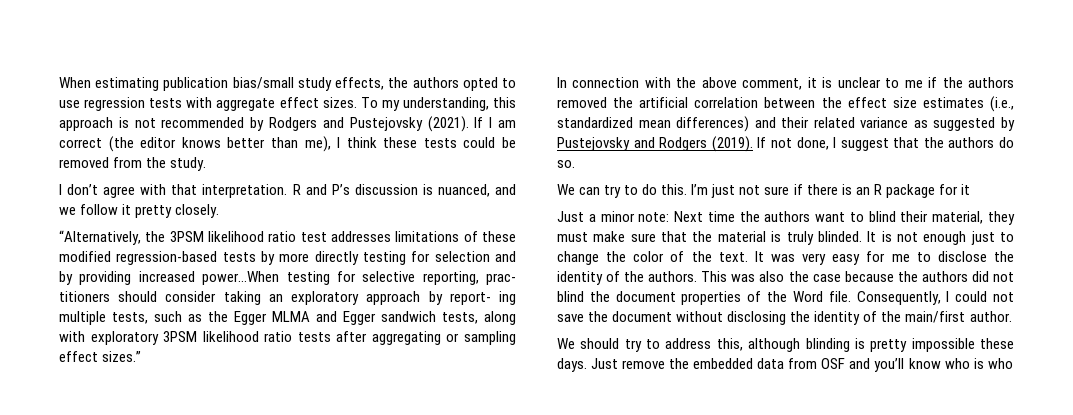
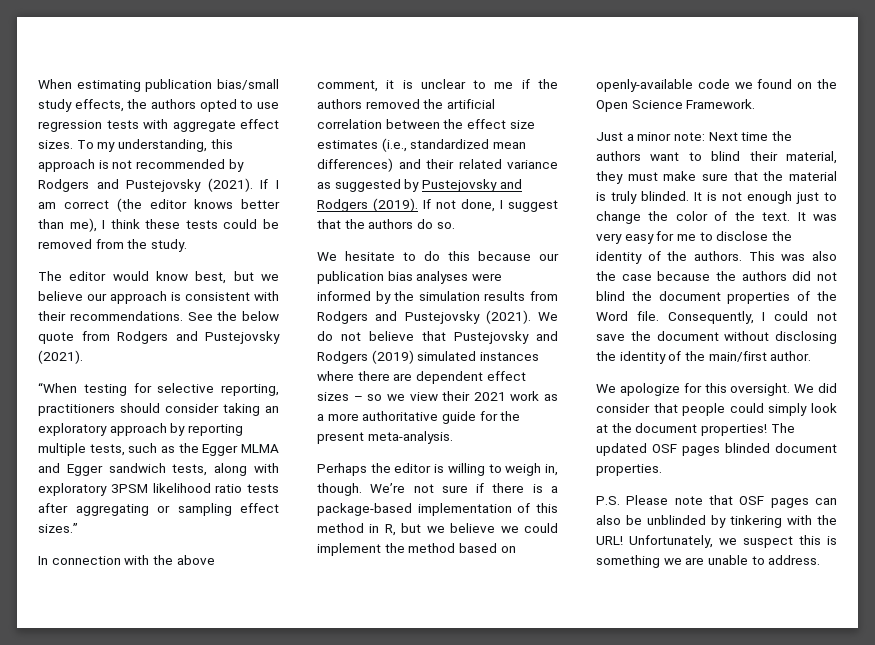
- I don’t agree with that interpretation. R and P’s discussion is nuanced, and we follow it pretty closely.
- “Alternatively, the 3PSM likelihood ratio test addresses limitations of these modified regression-based tests by more directly testing for selection and by providing increased power…When testing for selective reporting, prac- titioners should consider taking an exploratory approach by report- ing multiple tests, such as the Egger MLMA and Egger sandwich tests, along with exploratory 3PSM likelihood ratio tests after aggregating or sampling effect sizes.”
+ The editor would know best, but we believe our approach is consistent with their recommendations. See the below quote from Rodgers and Pustejovsky (2021).
+ “When testing for selective reporting, practitioners should consider taking an exploratory approach by reporting multiple tests, such as the Egger MLMA and Egger sandwich tests, along with exploratory 3PSM likelihood ratio tests after aggregating or sampling effect sizes.”
- We can try to do this. I’m just not sure if there is an R package for it
+ We hesitate to do this because our publication bias analyses were informed by the simulation results from Rodgers and Pustejovsky (2021). We do not believe that Pustejovsky and Rodgers (2019) simulated instances where there are dependent effect sizes – so we view their 2021 work as a more authoritative guide for the present meta-analysis.
+ Perhaps the editor is willing to weigh in, though. We’re not sure if there is a package-based implementation of this method in R, but we believe we could implement the method based on openly-available code we found on the Open Science Framework.
- We should try to address this, although blinding is pretty impossible these days. Just remove the embedded data from OSF and you’ll know who is who
+ We apologize for this oversight. We did consider that people could simply look at the document properties! The updated OSF pages blinded document properties.
+ P.S. Please note that OSF pages can also be unblinded by tinkering with the URL! Unfortunately, we suspect this is something we are unable to address.

